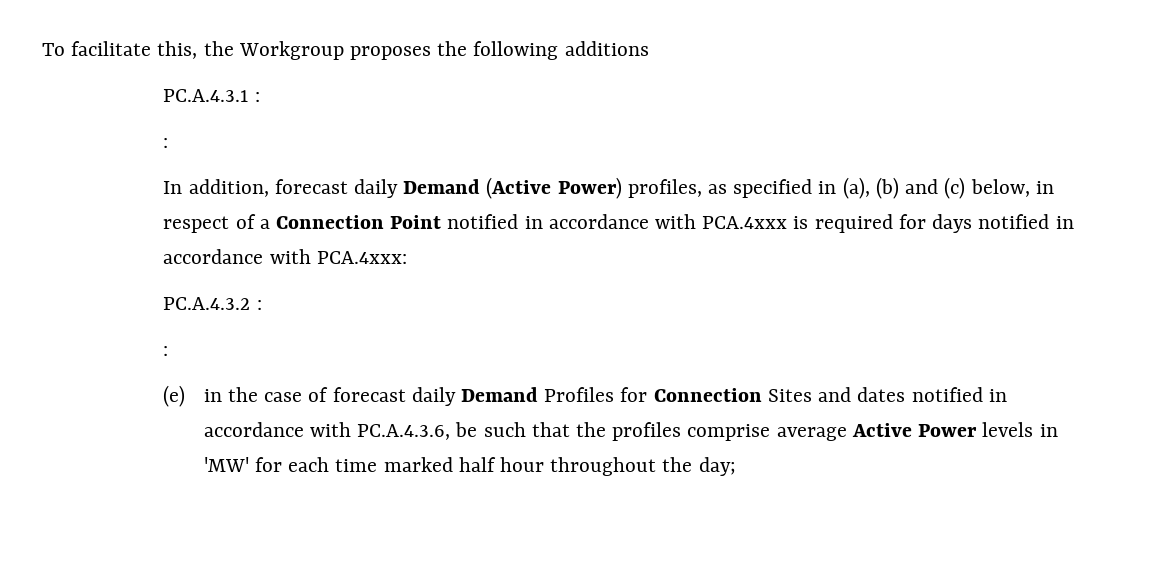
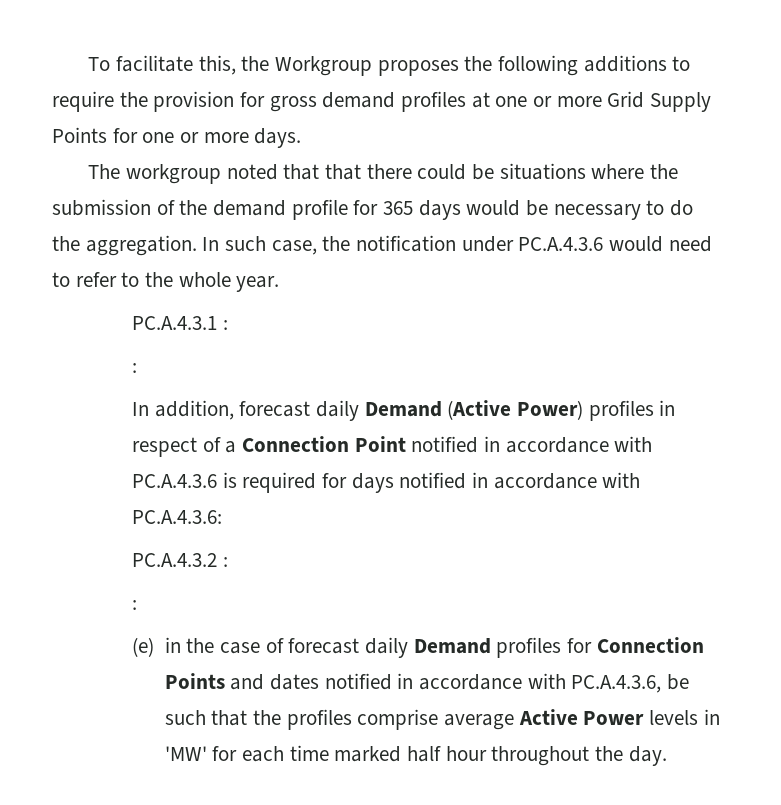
- To facilitate this, the Workgroup proposes the following additions
+ To facilitate this, the Workgroup proposes the following additions to require the provision for gross demand profiles at one or more Grid Supply Points for one or more days.
+ The workgroup noted that that there could be situations where the submission of the demand profile for 365 days would be necessary to do the aggregation. In such case, the notification under PC.A.4.3.6 would need to refer to the whole year.
- In addition, forecast daily Demand (Active Power) profiles, as specified in (a), (b) and (c) below, in respect of a Connection Point notified in accordance with PCA.4xxx is required for days notified in accordance with PCA.4xxx:
+ In addition, forecast daily Demand (Active Power) profiles in respect of a Connection Point notified in accordance with PC.A.4.3.6 is required for days notified in accordance with PC.A.4.3.6:
- (e) in the case of forecast daily Demand Profiles for Connection Sites and dates notified in accordance with PC.A.4.3.6, be such that the profiles comprise average Active Power levels in 'MW' for each time marked half hour throughout the day;
+ (e) in the case of forecast daily Demand profiles for Connection Points and dates notified in accordance with PC.A.4.3.6, be such that the profiles comprise average Active Power levels in 'MW' for each time marked half hour throughout the day.

